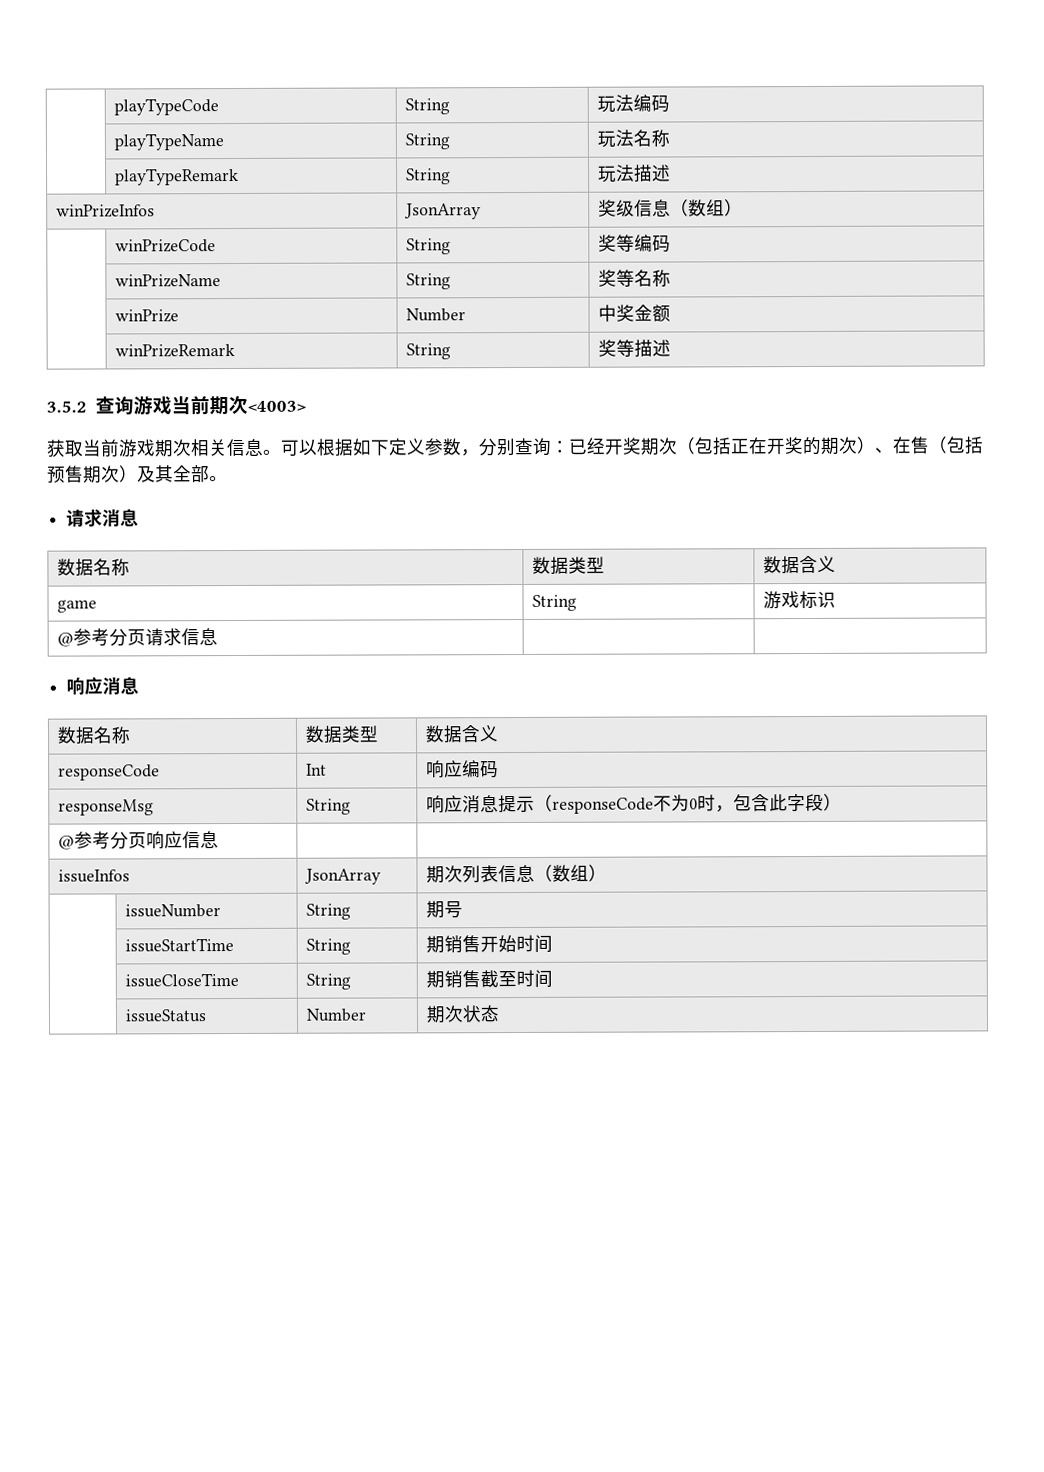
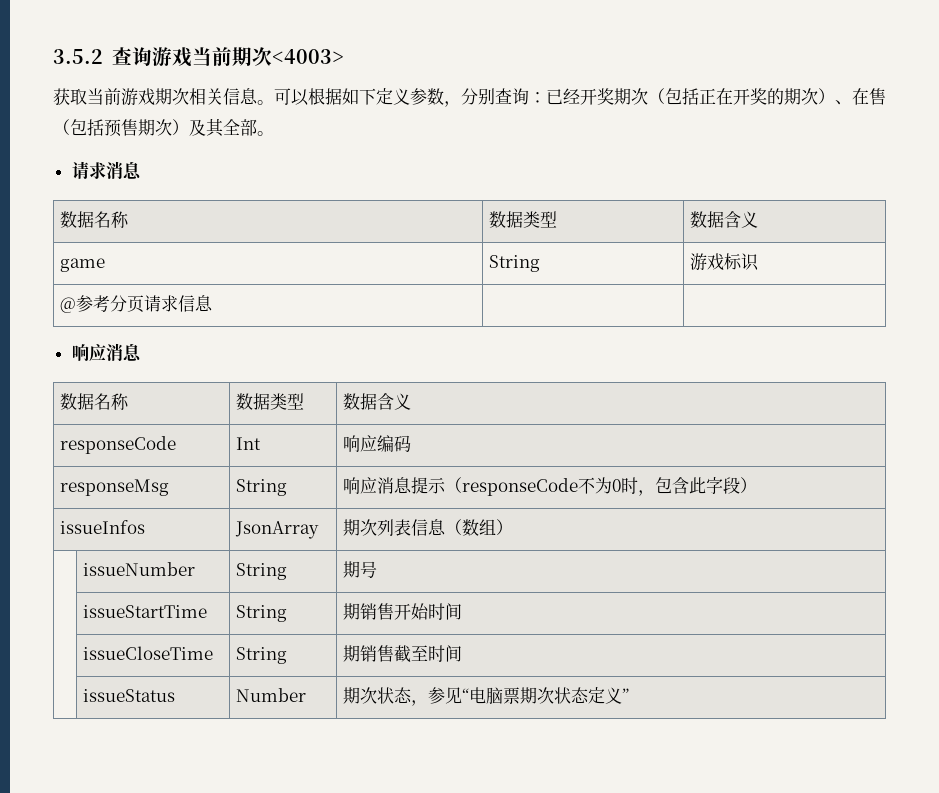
- | playTypeCode | String | 玩法编码
- | playTypeName | String | 玩法名称
- | playTypeRemark | String | 玩法描述
- winPrizeInfos | JsonArray | 奖级信息（数组）
- | winPrizeCode | String | 奖等编码
- | winPrizeName | String | 奖等名称
- | winPrize | Number | 中奖金额
- | winPrizeRemark | String | 奖等描述
- @参考分页响应信息 | |
- | issueStatus | Number | 期次状态
+ | issueStatus | Number | 期次状态，参见“电脑票期次状态定义”

